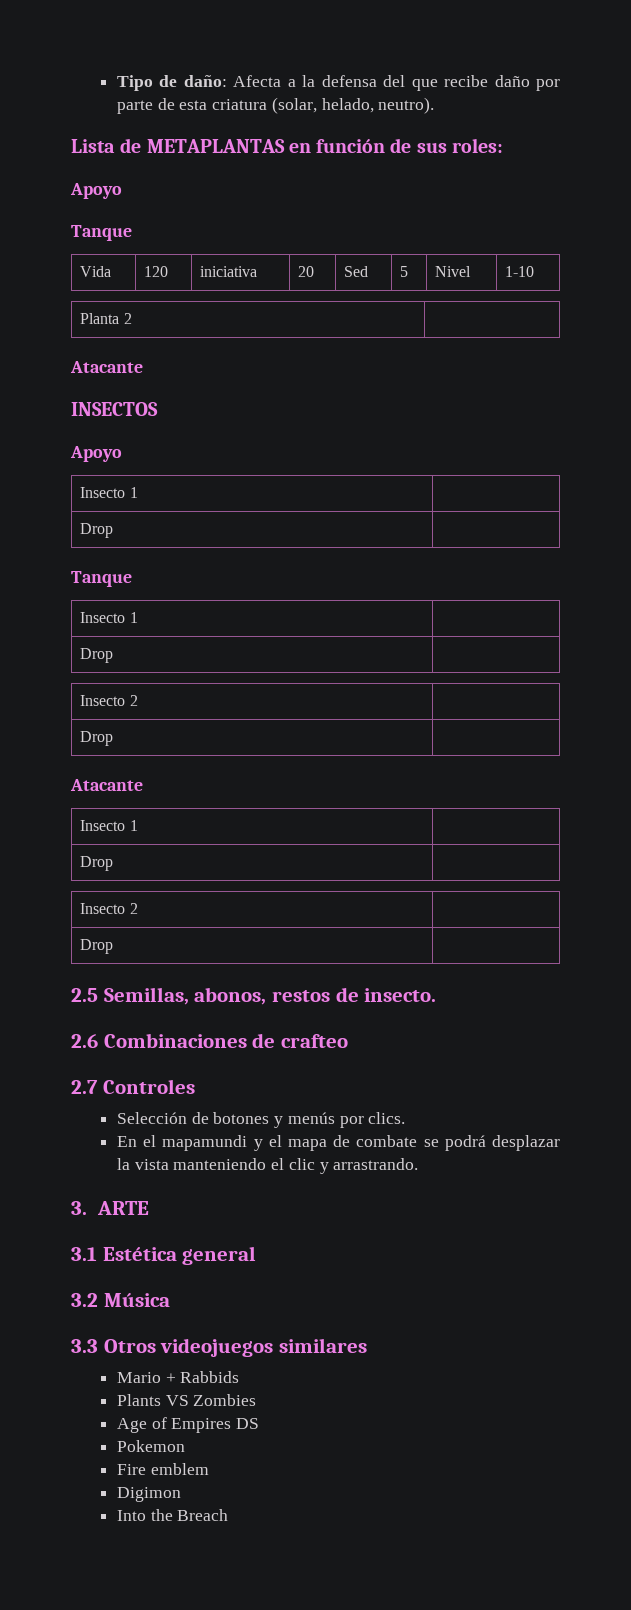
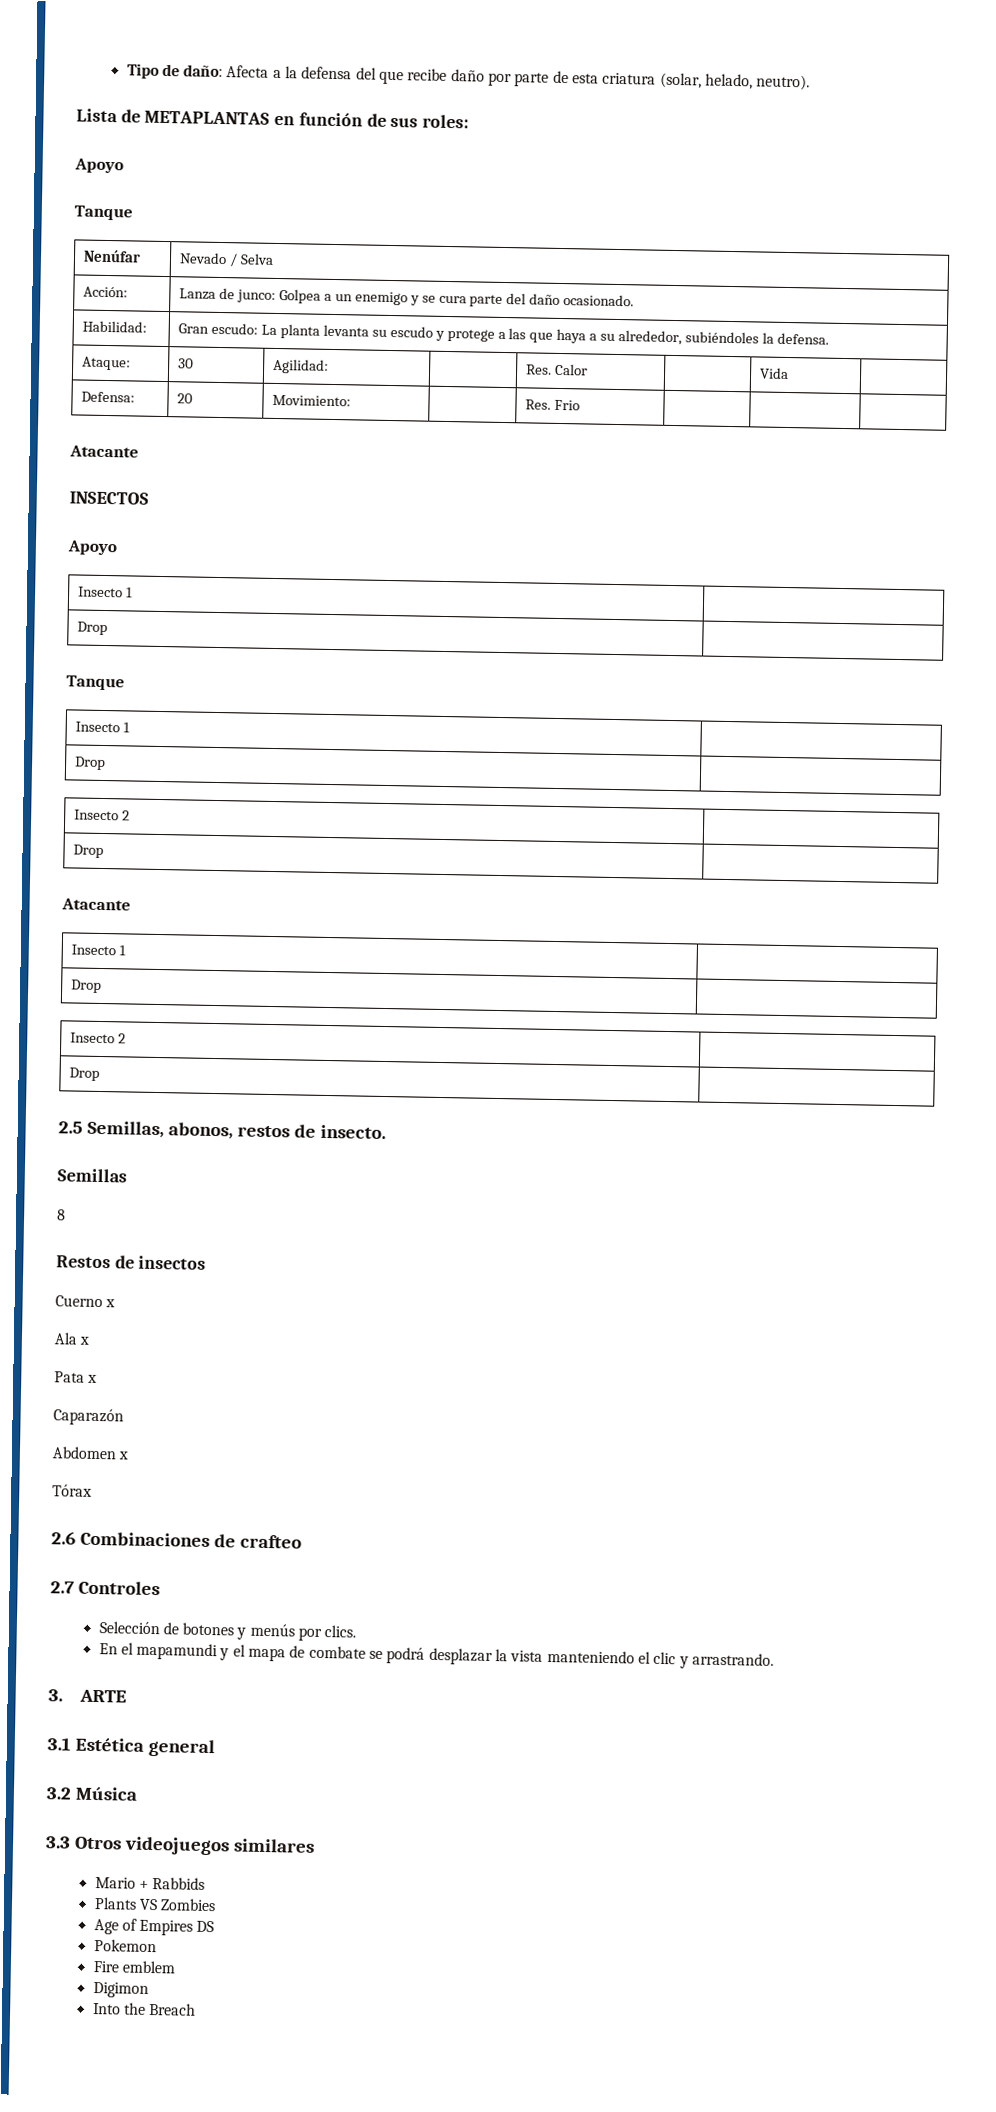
- Vida | 120 | iniciativa | 20 | Sed | 5 | Nivel | 1-10
- Planta 2 |
+ Nenúfar | Nevado / Selva
+ Acción: | Lanza de junco: Golpea a un enemigo y se cura parte del daño ocasionado.
+ Habilidad: | Gran escudo: La planta levanta su escudo y protege a las que haya a su alrededor, subiéndoles la defensa.
+ Ataque: | 30 | Agilidad: | | Res. Calor | | Vida |
+ Defensa: | 20 | Movimiento: | | Res. Frio | | |
+ Semillas
+ 8
+ Restos de insectos
+ Cuerno x
+ Ala x
+ Pata x
+ Caparazón
+ Abdomen x
+ Tórax

